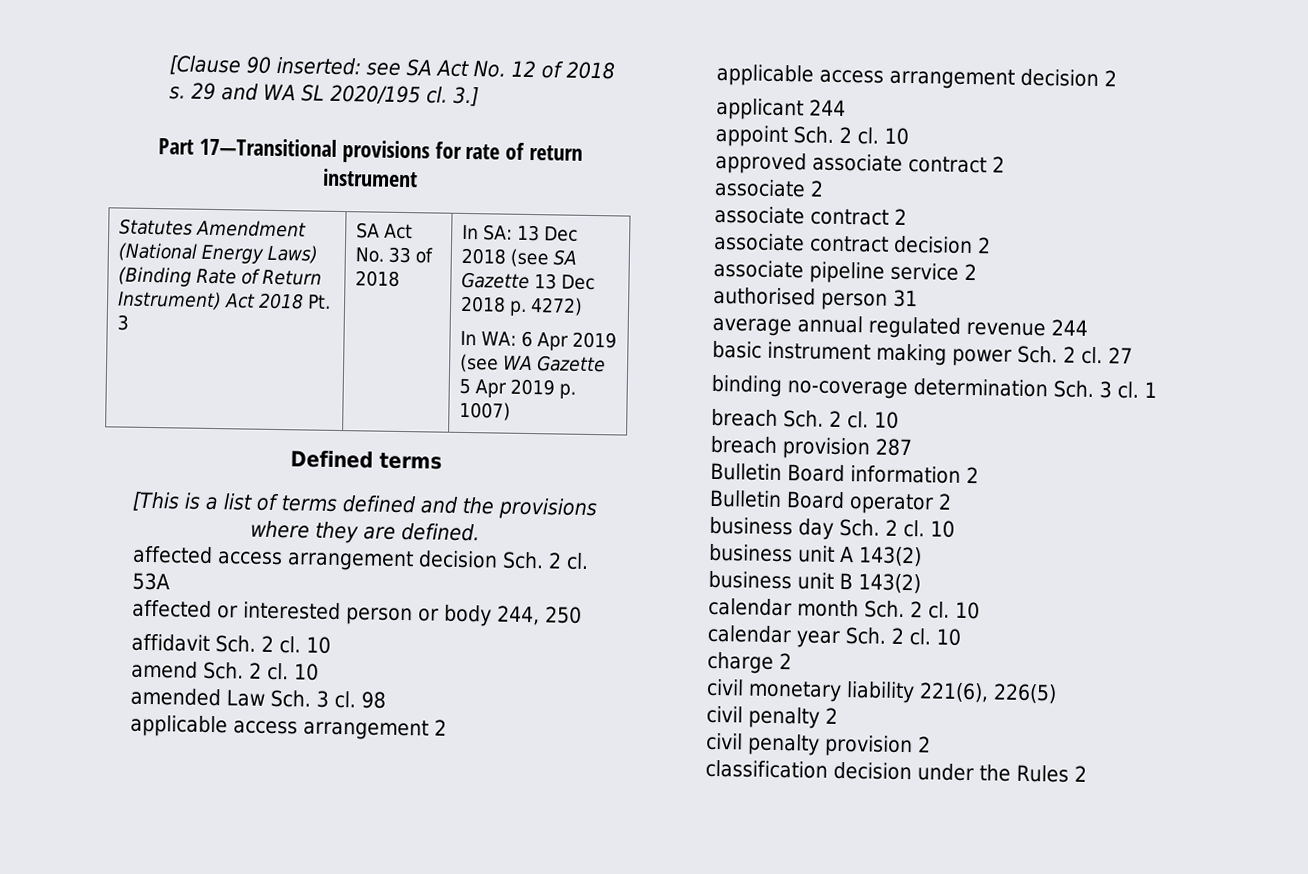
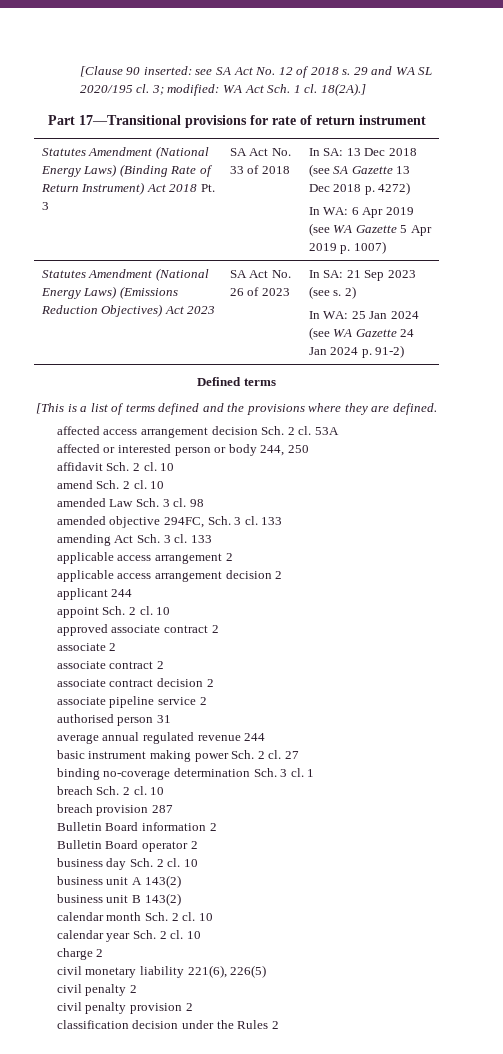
- 3.]
+ 3; modified: WA Act Sch. 1 cl. 18(2A).]
+ Statutes Amendment (National Energy Laws) (Emissions Reduction Objectives) Act 2023 | SA Act No. 26 of 2023 | In SA: 21 Sep 2023 (see s. 2)
+ In WA: 25 Jan 2024 (see WA Gazette 24 Jan 2024 p. 91-2)
+ amended objective 294FC, Sch. 3 cl. 133
+ amending Act Sch. 3 cl. 133

